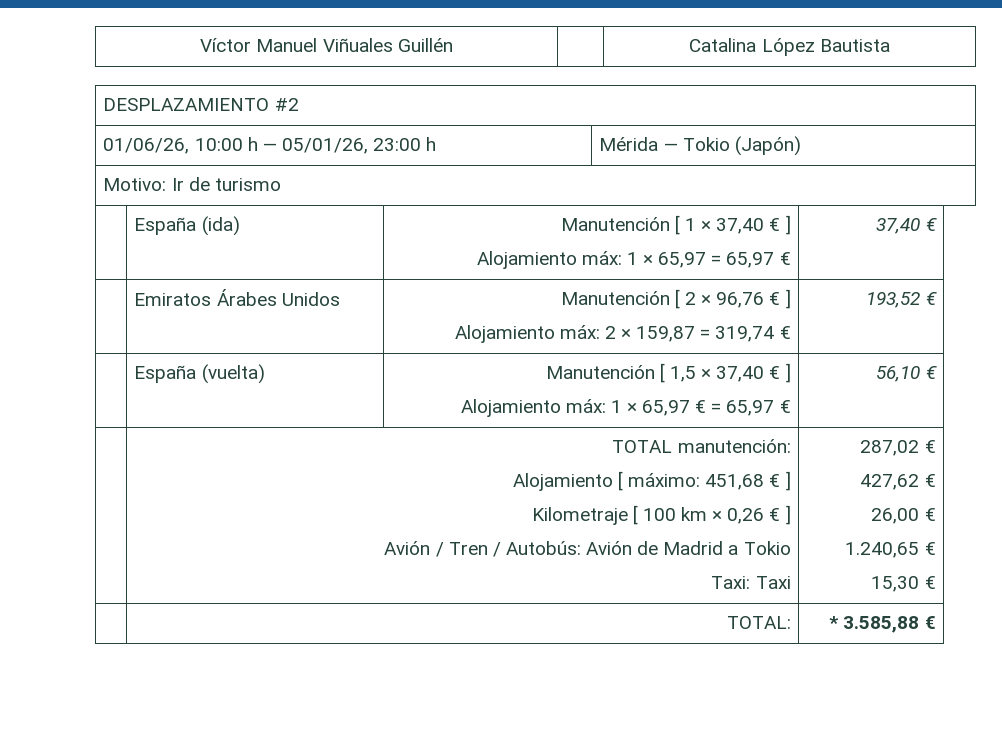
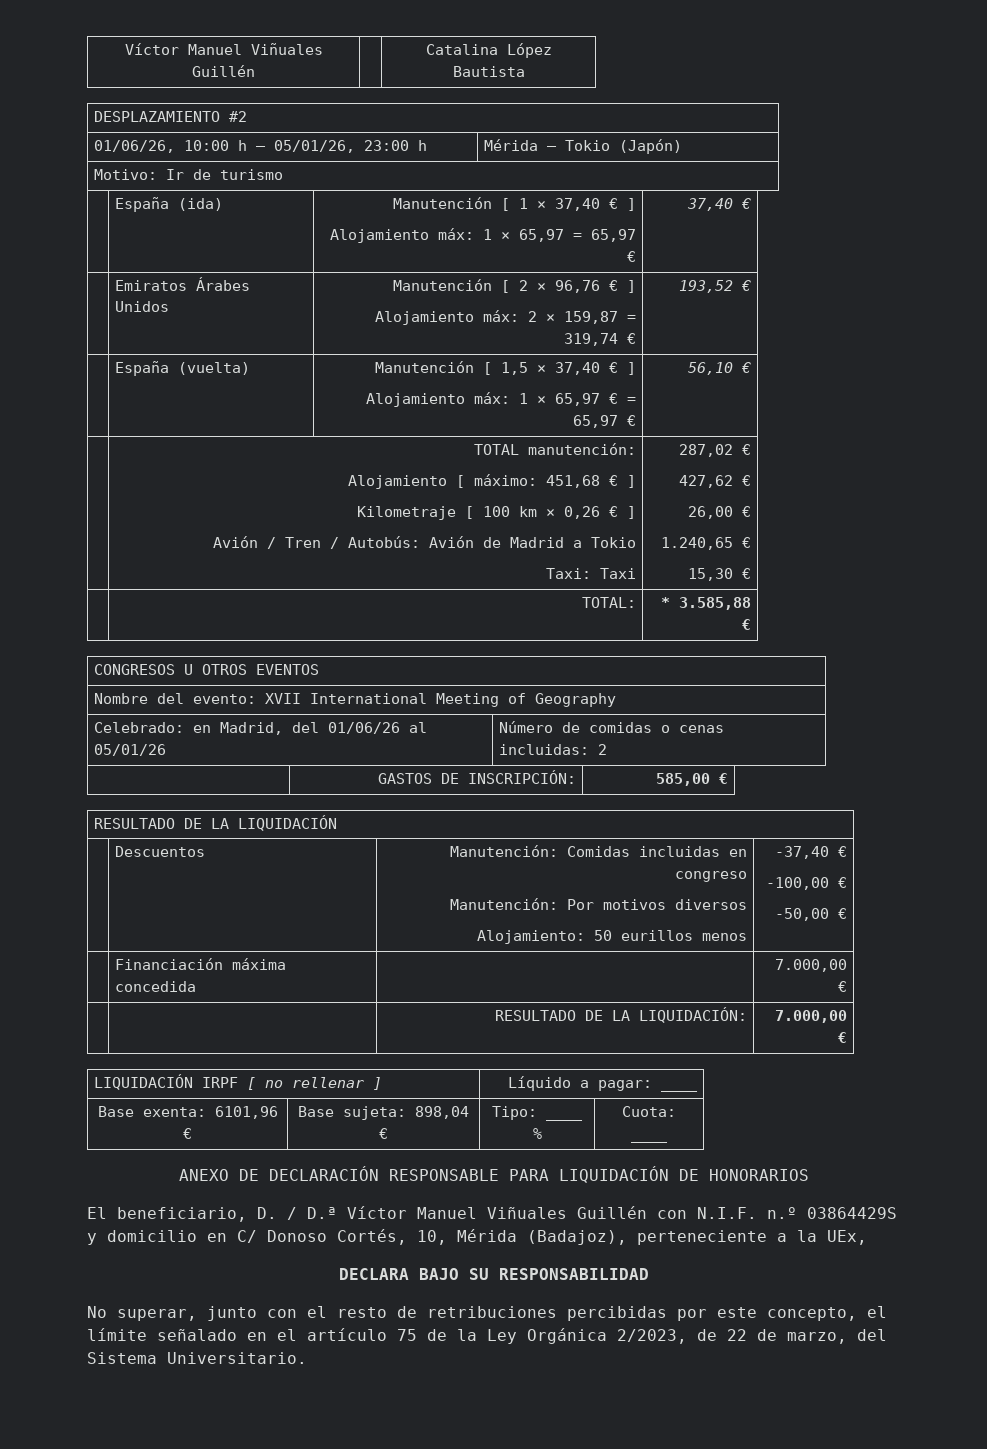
+ CONGRESOS U OTROS EVENTOS
+ Nombre del evento: XVII International Meeting of Geography
+ Celebrado: en Madrid, del 01/06/26 al 05/01/26 | Número de comidas o cenas incluidas: 2
+ | GASTOS DE INSCRIPCIÓN: | 585,00 €
+ RESULTADO DE LA LIQUIDACIÓN
+ | Descuentos | Manutención: Comidas incluidas en congreso
+ Manutención: Por motivos diversos
+ Alojamiento: 50 eurillos menos | -37,40 €
+ -100,00 €
+ -50,00 €
+ | Financiación máxima concedida | | 7.000,00 €
+ | | RESULTADO DE LA LIQUIDACIÓN: | 7.000,00 €
+ LIQUIDACIÓN IRPF [ no rellenar ] | Líquido a pagar: ____
+ Base exenta: 6101,96 € | Base sujeta: 898,04 € | Tipo: ____ % | Cuota: ____
+ ANEXO DE DECLARACIÓN RESPONSABLE PARA LIQUIDACIÓN DE HONORARIOS
+ El beneficiario, D. / D.ª Víctor Manuel Viñuales Guillén con N.I.F. n.º 03864429S y domicilio en C/ Donoso Cortés, 10, Mérida (Badajoz), perteneciente a la UEx,
+ DECLARA BAJO SU RESPONSABILIDAD
+ No superar, junto con el resto de retribuciones percibidas por este concepto, el límite señalado en el artículo 75 de la Ley Orgánica 2/2023, de 22 de marzo, del Sistema Universitario.

